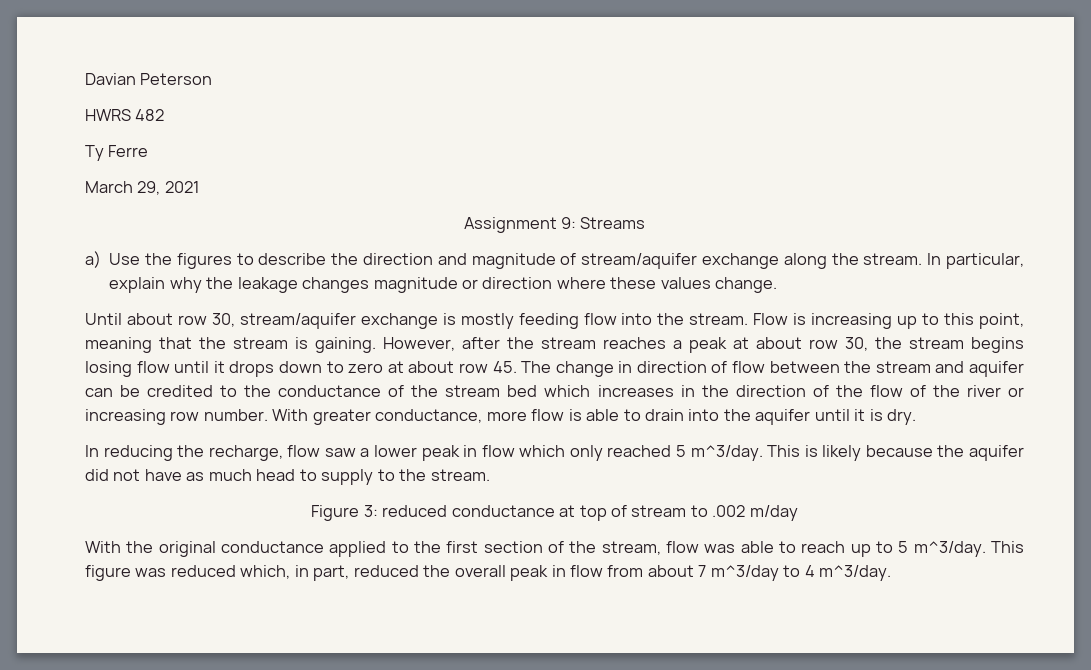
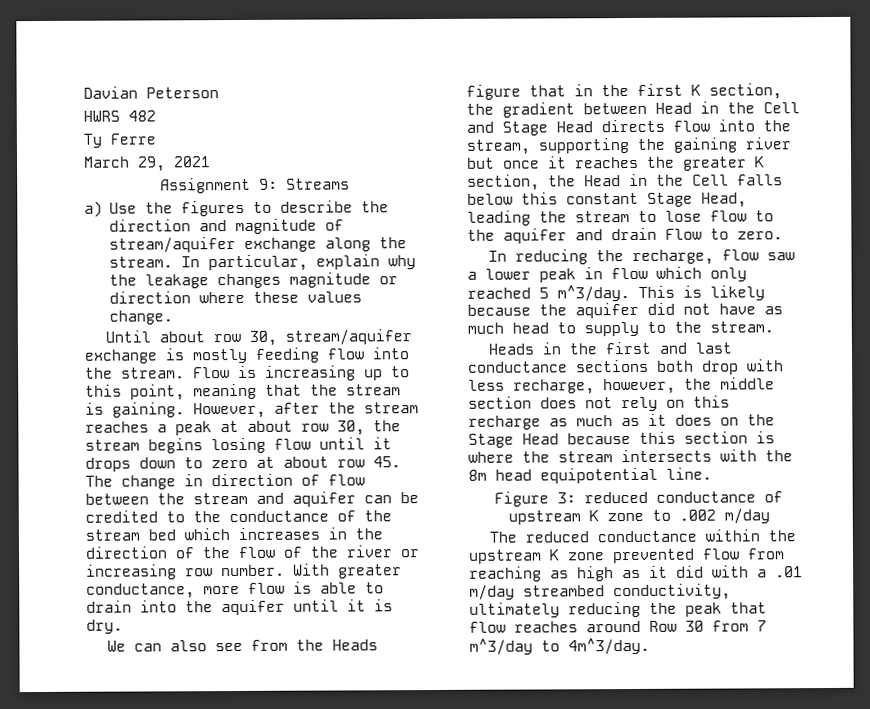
+ We can also see from the Heads figure that in the first K section, the gradient between Head in the Cell and Stage Head directs flow into the stream, supporting the gaining river but once it reaches the greater K section, the Head in the Cell falls below this constant Stage Head, leading the stream to lose flow to the aquifer and drain Flow to zero.
+ Heads in the first and last conductance sections both drop with less recharge, however, the middle section does not rely on this recharge as much as it does on the Stage Head because this section is where the stream intersects with the 8m head equipotential line.
- Figure 3: reduced conductance at top of stream to .002 m/day
+ Figure 3: reduced conductance of upstream K zone to .002 m/day
- With the original conductance applied to the first section of the stream, flow was able to reach up to 5 m^3/day. This figure was reduced which, in part, reduced the overall peak in flow from about 7 m^3/day to 4 m^3/day.
+ The reduced conductance within the upstream K zone prevented flow from reaching as high as it did with a .01 m/day streambed conductivity, ultimately reducing the peak that flow reaches around Row 30 from 7 m^3/day to 4m^3/day.

